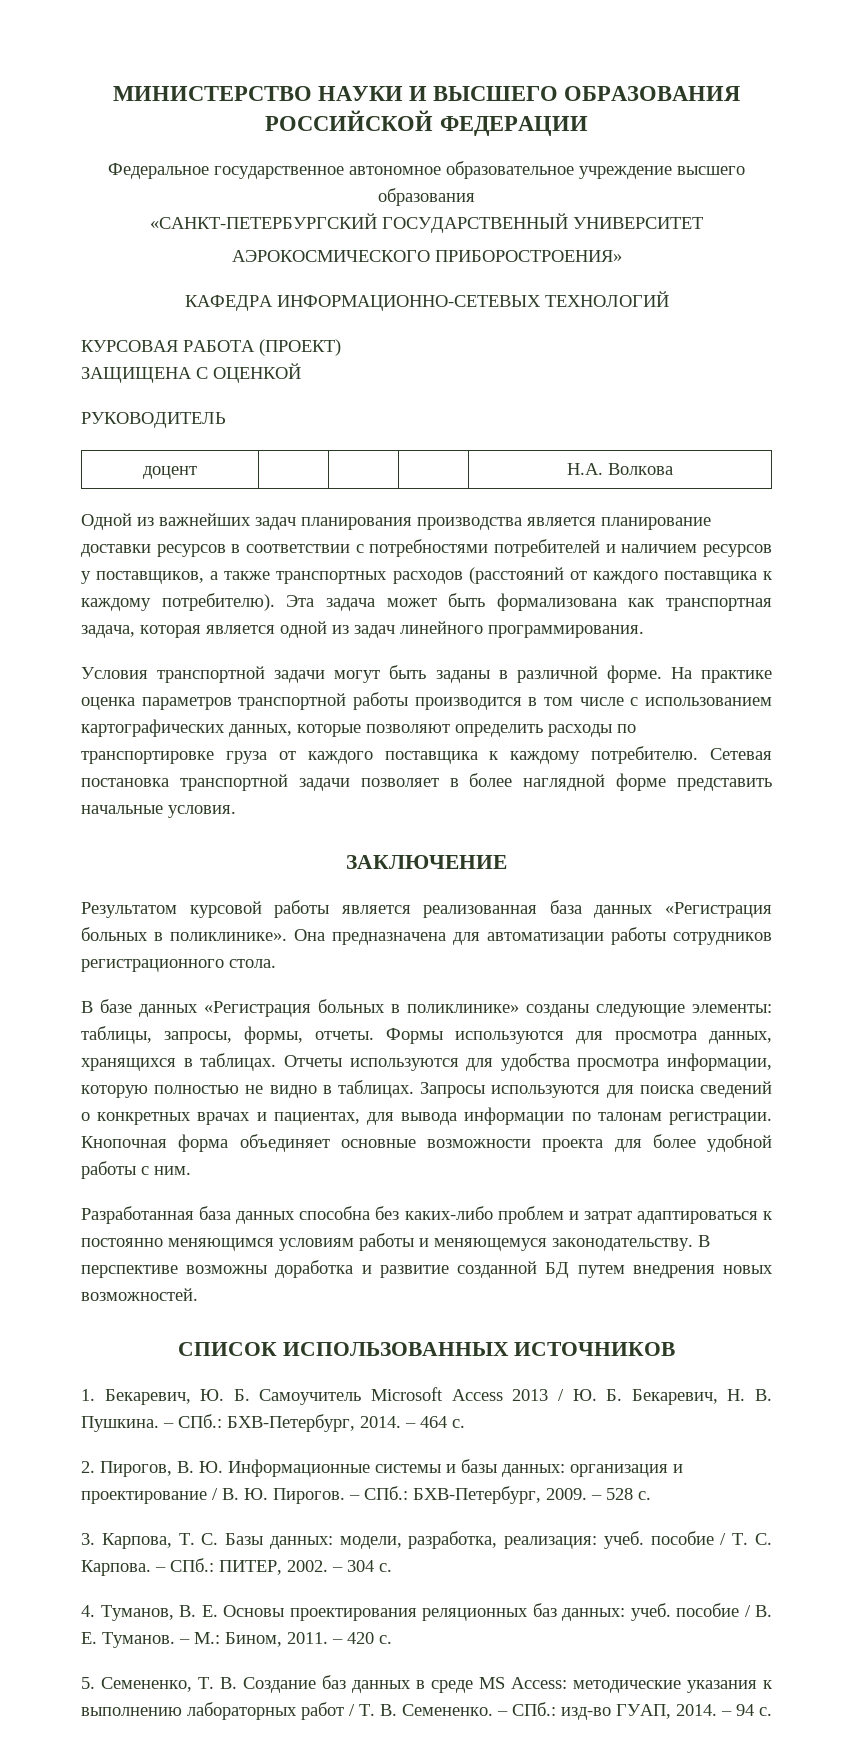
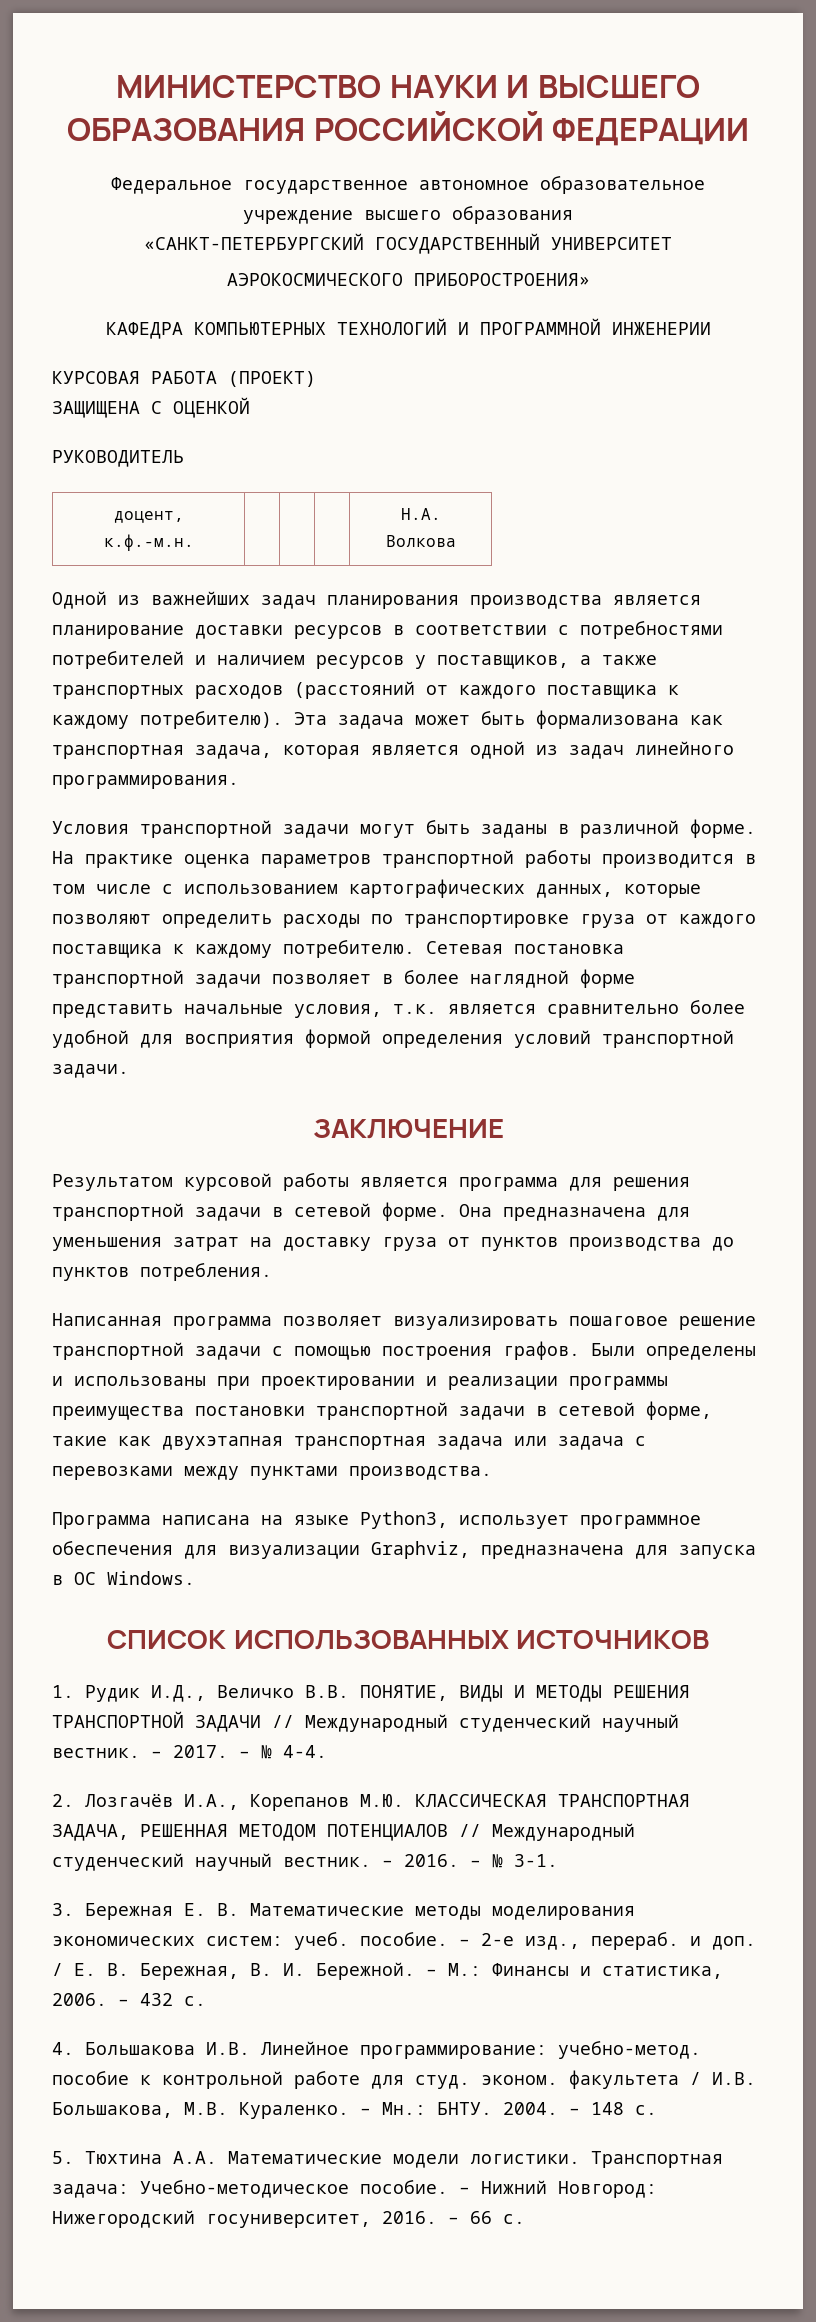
- КАФЕДРА ИНФОРМАЦИОННО-СЕТЕВЫХ ТЕХНОЛОГИЙ
+ КАФЕДРА КОМПЬЮТЕРНЫХ ТЕХНОЛОГИЙ И ПРОГРАММНОЙ ИНЖЕНЕРИИ
- доцент | | | | Н.А. Волкова
+ доцент, к.ф.-м.н. | | | | Н.А. Волкова
- Сетевая постановка транспортной задачи позволяет в более наглядной форме представить начальные условия.
+ Сетевая постановка транспортной задачи позволяет в более наглядной форме представить начальные условия, т.к. является сравнительно более удобной для восприятия формой определения условий транспортной задачи.
- Результатом курсовой работы является реализованная база данных «Регистрация больных в поликлинике». Она предназначена для автоматизации работы сотрудников регистрационного стола.
- В базе данных «Регистрация больных в поликлинике» созданы следующие элементы: таблицы, запросы, формы, отчеты. Формы используются для просмотра данных, хранящихся в таблицах. Отчеты используются для удобства просмотра информации, которую полностью не видно в таблицах. Запросы используются для поиска сведений о конкретных врачах и пациентах, для вывода информации по талонам регистрации. Кнопочная форма объединяет основные возможности проекта для более удобной работы с ним.
- Разработанная база данных способна без каких-либо проблем и затрат адаптироваться к постоянно меняющимся условиям работы и меняющемуся законодательству. В перспективе возможны доработка и развитие созданной БД путем внедрения новых возможностей.
+ Результатом курсовой работы является программа для решения транспортной задачи в сетевой форме. Она предназначена для уменьшения затрат на доставку груза от пунктов производства до пунктов потребления.
+ Написанная программа позволяет визуализировать пошаговое решение транспортной задачи с помощью построения графов. Были определены и использованы при проектировании и реализации программы преимущества постановки транспортной задачи в сетевой форме, такие как двухэтапная транспортная задача или задача с перевозками между пунктами производства.
+ Программа написана на языке Python3, использует программное обеспечения для визуализации Graphviz, предназначена для запуска в ОС Windows.
  СПИСОК ИСПОЛЬЗОВАННЫХ ИСТОЧНИКОВ
- 1. Бекаревич, Ю. Б. Самоучитель Microsoft Access 2013 / Ю. Б. Бекаревич, Н. В. Пушкина. – СПб.: БХВ-Петербург, 2014. – 464 с.
- 2. Пирогов, В. Ю. Информационные системы и базы данных: организация и проектирование / В. Ю. Пирогов. – СПб.: БХВ-Петербург, 2009. – 528 с.
- 3. Карпова, Т. С. Базы данных: модели, разработка, реализация: учеб. пособие / Т. С. Карпова. – СПб.: ПИТЕР, 2002. – 304 с.
- 4. Туманов, В. Е. Основы проектирования реляционных баз данных: учеб. пособие / В. Е. Туманов. – М.: Бином, 2011. – 420 с.
- 5. Семененко, Т. В. Создание баз данных в среде MS Access: методические указания к выполнению лабораторных работ / Т. В. Семененко. – СПб.: изд-во ГУАП, 2014. – 94 с.
+ 1. Рудик И.Д., Величко В.В. ПОНЯТИЕ, ВИДЫ И МЕТОДЫ РЕШЕНИЯ ТРАНСПОРТНОЙ ЗАДАЧИ // Международный студенческий научный вестник. – 2017. – № 4-4.
+ 2. Лозгачёв И.А., Корепанов М.Ю. КЛАССИЧЕСКАЯ ТРАНСПОРТНАЯ ЗАДАЧА, РЕШЕННАЯ МЕТОДОМ ПОТЕНЦИАЛОВ // Международный студенческий научный вестник. – 2016. – № 3-1.
+ 3. Бережная Е. В. Математические методы моделирования экономических систем: учеб. пособие. – 2-е изд., перераб. и доп. / Е. В. Бережная, В. И. Бережной. – М.: Финансы и статистика, 2006. – 432 с.
+ 4. Большакова И.В. Линейное программирование: учебно-метод. пособие к контрольной работе для студ. эконом. факультета / И.В. Большакова, М.В. Кураленко. – Мн.: БНТУ. 2004. – 148 с.
+ 5. Тюхтина А.А. Математические модели логистики. Транспортная задача: Учебно-методическое пособие. – Нижний Новгород: Нижегородский госуниверситет, 2016. – 66 с.

